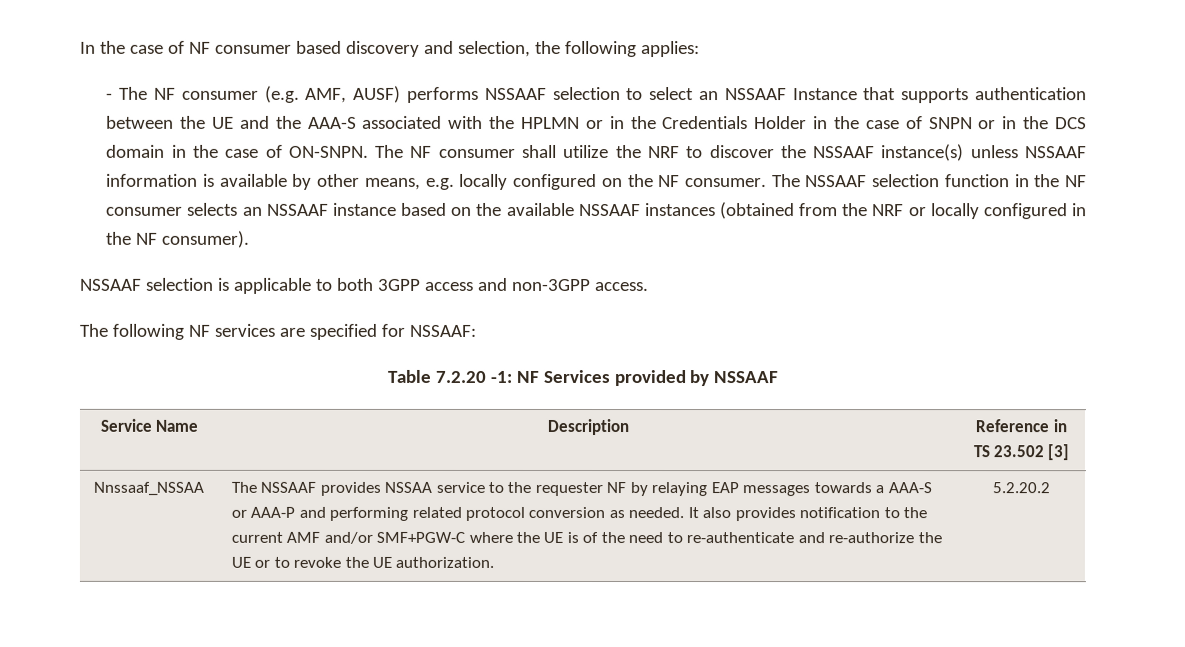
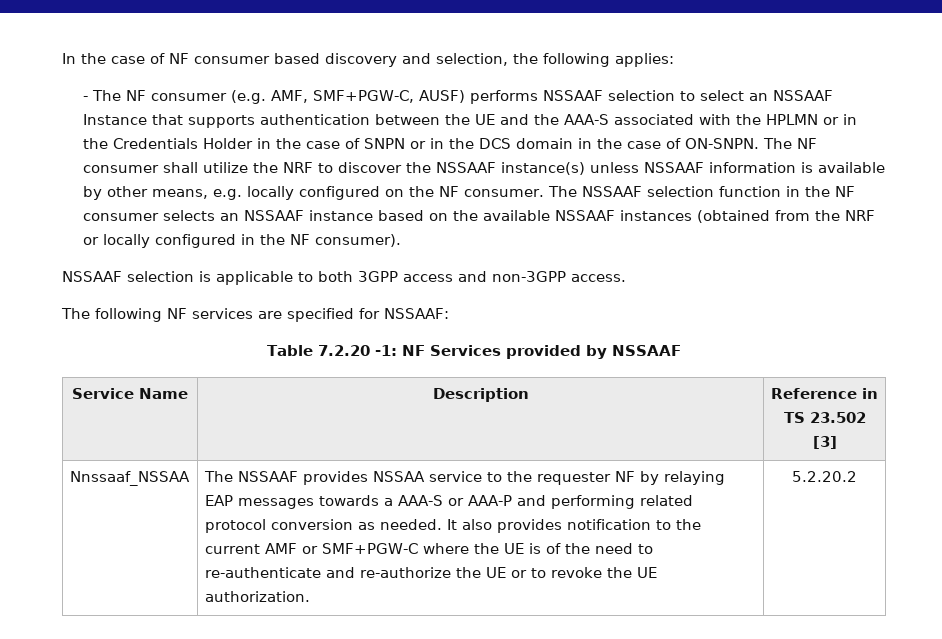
- - The NF consumer (e.g. AMF, AUSF) performs NSSAAF selection to select an NSSAAF Instance that supports authentication between the UE and the AAA-S associated with the HPLMN or in the Credentials Holder in the case of SNPN or in the DCS domain in the case of ON-SNPN.
+ - The NF consumer (e.g. AMF, SMF+PGW-C, AUSF) performs NSSAAF selection to select an NSSAAF Instance that supports authentication between the UE and the AAA-S associated with the HPLMN or in the Credentials Holder in the case of SNPN or in the DCS domain in the case of ON-SNPN.
- It also provides notification to the current AMF and/or SMF+PGW-C where the UE is of the need to re-authenticate and re-authorize the UE or to revoke the UE authorization.
+ It also provides notification to the current AMF or SMF+PGW-C where the UE is of the need to re-authenticate and re-authorize the UE or to revoke the UE authorization.

